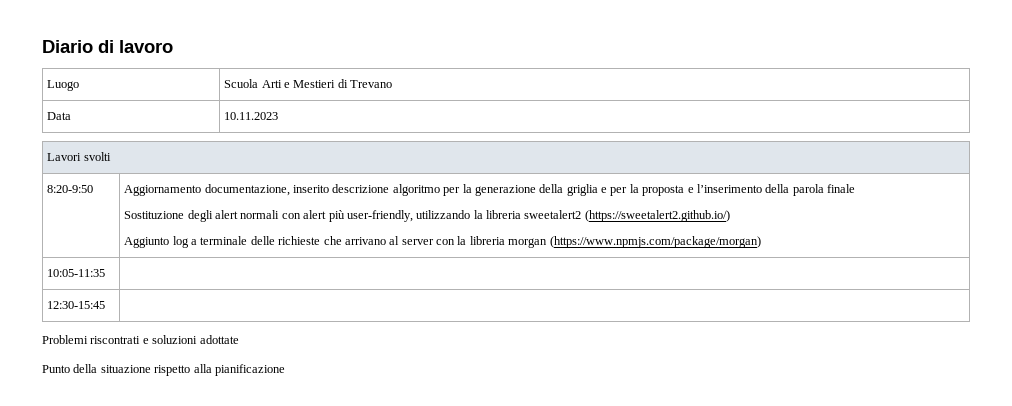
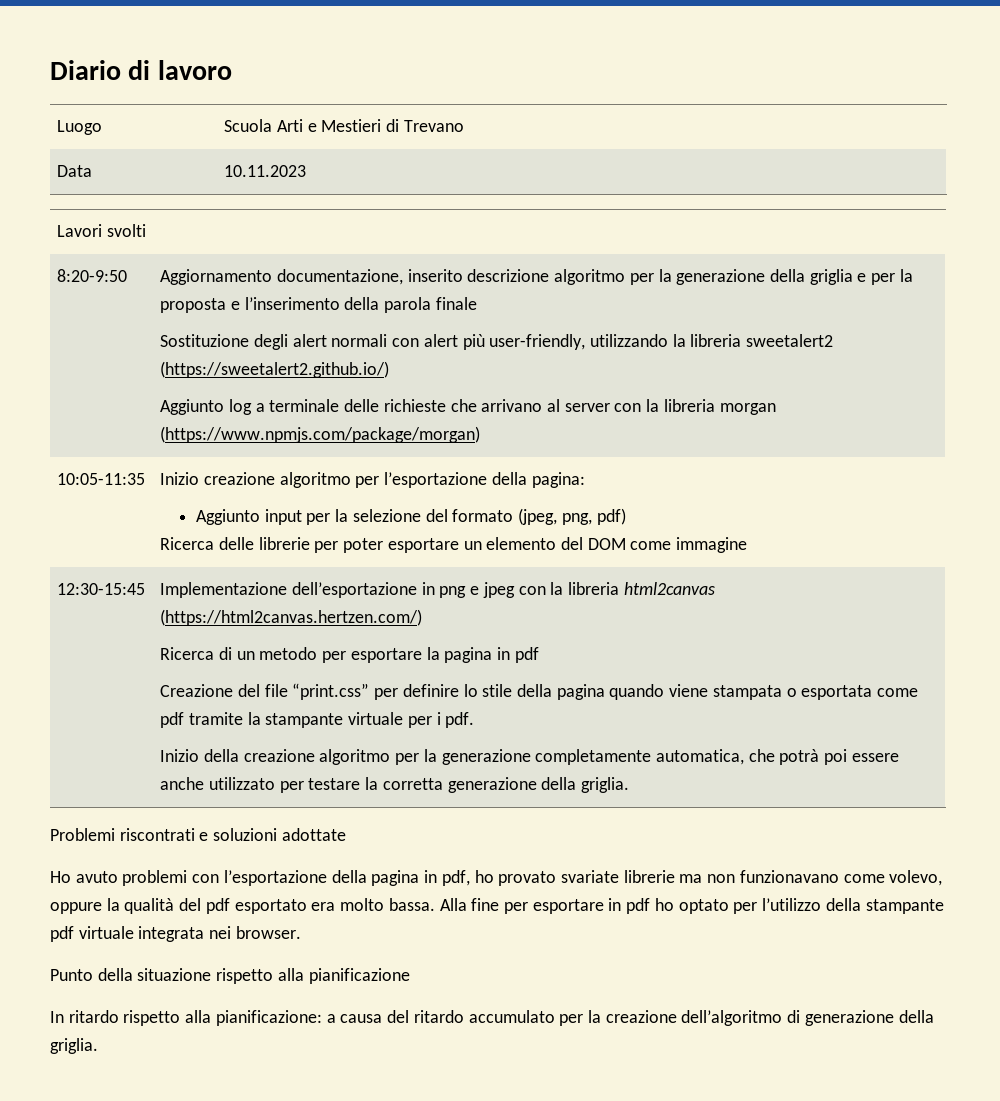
- 10:05-11:35 |
- 12:30-15:45 |
+ 10:05-11:35 | Inizio creazione algoritmo per l’esportazione della pagina:
+ Aggiunto input per la selezione del formato (jpeg, png, pdf)
+ Ricerca delle librerie per poter esportare un elemento del DOM come immagine
+ 12:30-15:45 | Implementazione dell’esportazione in png e jpeg con la libreria html2canvas (https://html2canvas.hertzen.com/)
+ Ricerca di un metodo per esportare la pagina in pdf
+ Creazione del file “print.css” per definire lo stile della pagina quando viene stampata o esportata come pdf tramite la stampante virtuale per i pdf.
+ Inizio della creazione algoritmo per la generazione completamente automatica, che potrà poi essere anche utilizzato per testare la corretta generazione della griglia.
+ Ho avuto problemi con l’esportazione della pagina in pdf, ho provato svariate librerie ma non funzionavano come volevo, oppure la qualità del pdf esportato era molto bassa. Alla fine per esportare in pdf ho optato per l’utilizzo della stampante pdf virtuale integrata nei browser.
+ In ritardo rispetto alla pianificazione: a causa del ritardo accumulato per la creazione dell’algoritmo di generazione della griglia.

